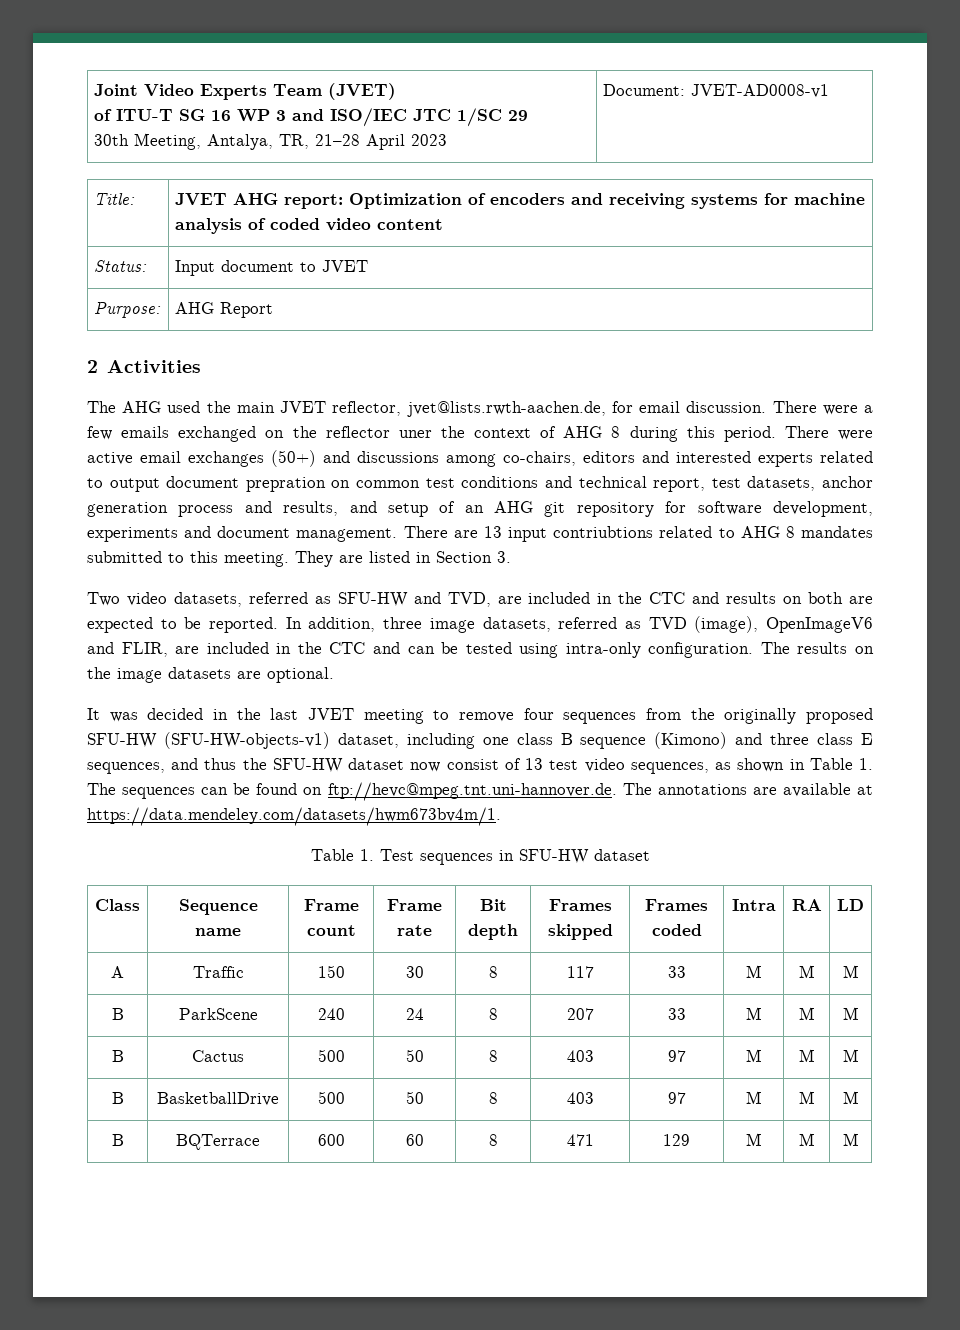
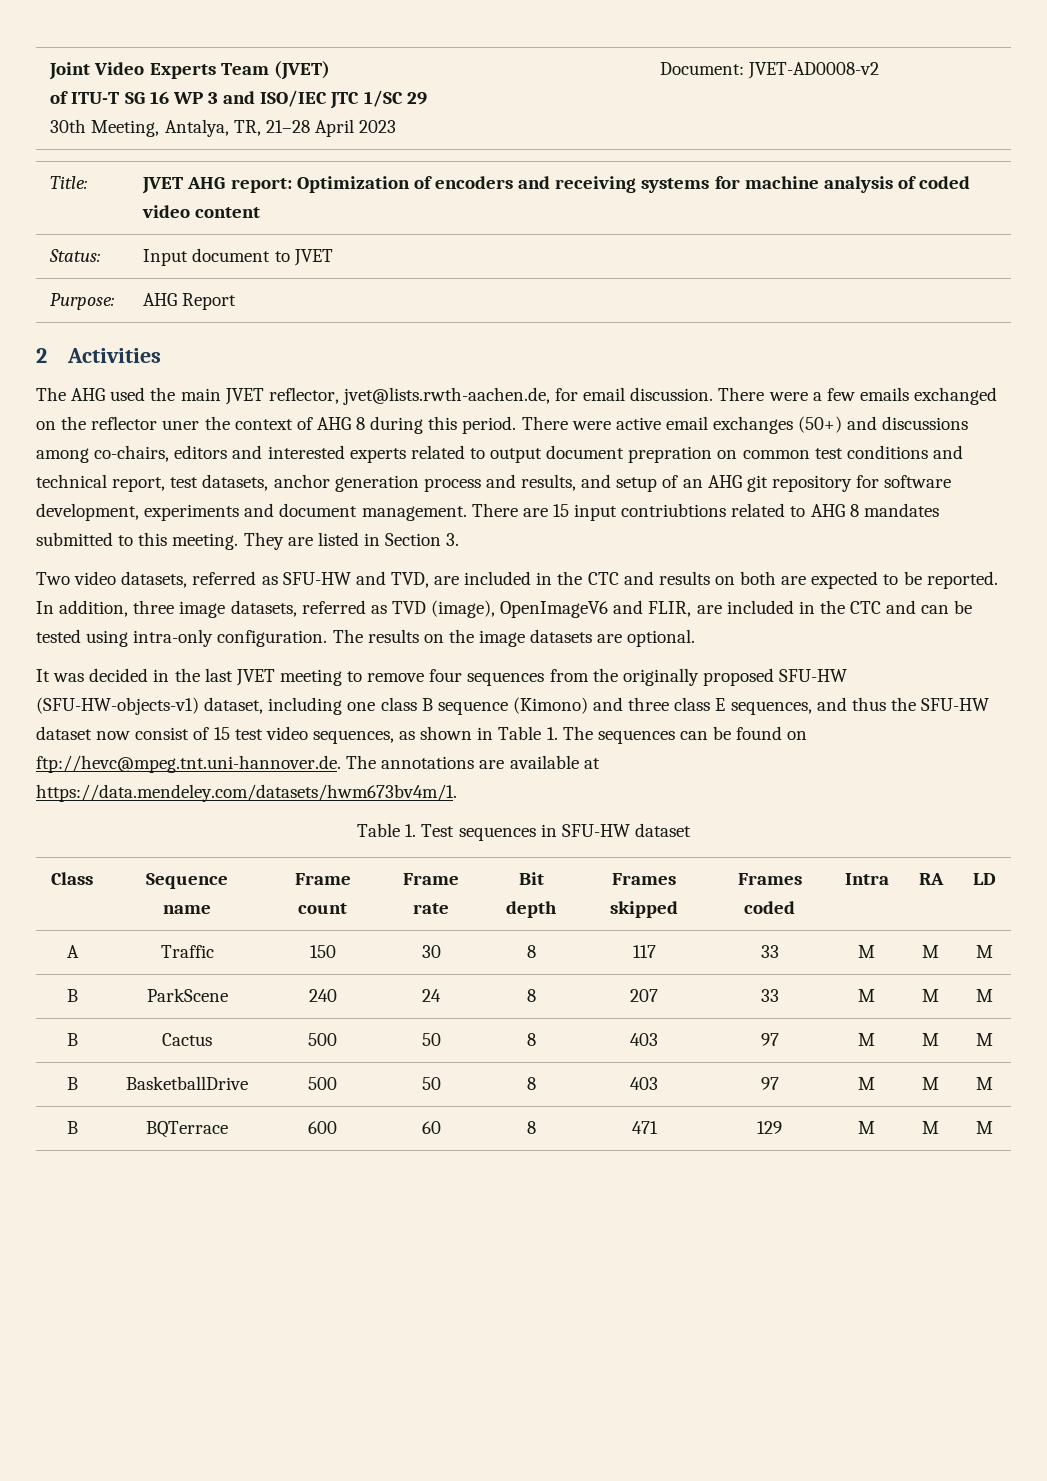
  Joint Video Experts Team (JVET)
  of ITU-T SG 16 WP 3 and ISO/IEC JTC 1/SC 29
- 30th Meeting, Antalya, TR, 21–28 April 2023 | Document: JVET-AD0008-v1
+ 30th Meeting, Antalya, TR, 21–28 April 2023 | Document: JVET-AD0008-v2
- There are 13 input contriubtions related to AHG 8 mandates submitted to this meeting.
+ There are 15 input contriubtions related to AHG 8 mandates submitted to this meeting.
- It was decided in the last JVET meeting to remove four sequences from the originally proposed SFU-HW (SFU-HW-objects-v1) dataset, including one class B sequence (Kimono) and three class E sequences, and thus the SFU-HW dataset now consist of 13 test video sequences, as shown in Table 1. The sequences can be found on ftp://hevc@mpeg.tnt.uni-hannover.de. The annotations are available at https://data.mendeley.com/datasets/hwm673bv4m/1.
+ It was decided in the last JVET meeting to remove four sequences from the originally proposed SFU-HW (SFU-HW-objects-v1) dataset, including one class B sequence (Kimono) and three class E sequences, and thus the SFU-HW dataset now consist of 15 test video sequences, as shown in Table 1. The sequences can be found on ftp://hevc@mpeg.tnt.uni-hannover.de. The annotations are available at https://data.mendeley.com/datasets/hwm673bv4m/1.

